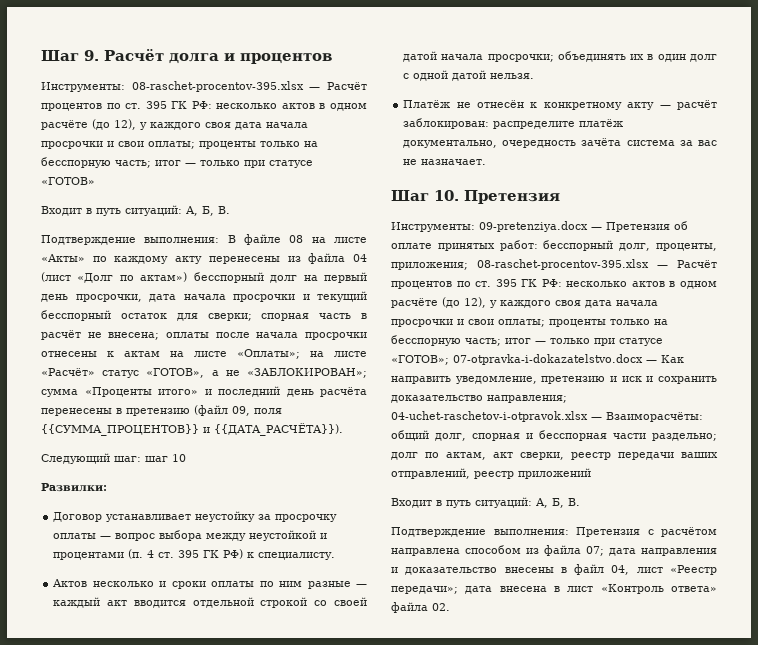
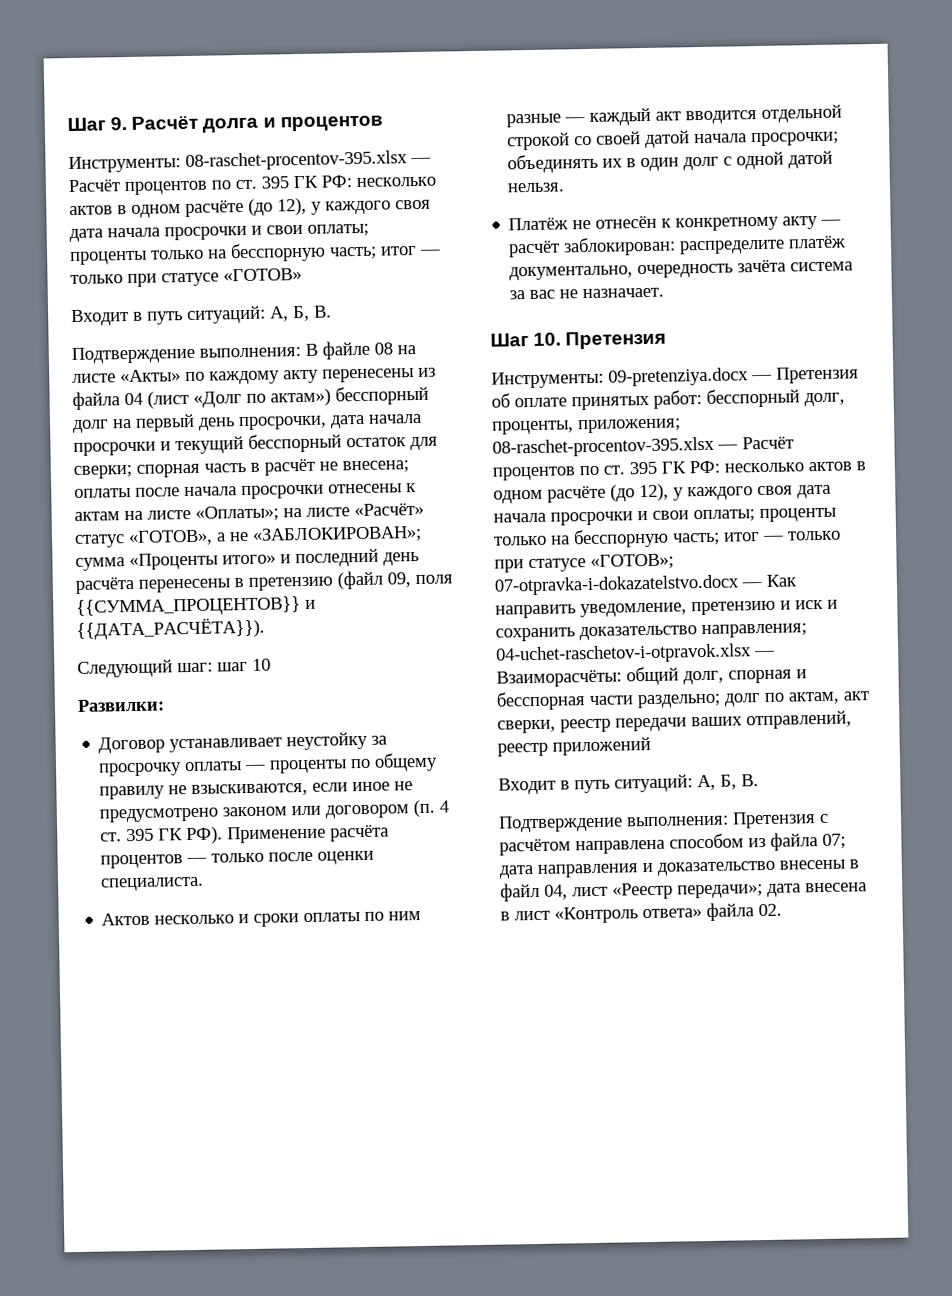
- Договор устанавливает неустойку за просрочку оплаты — вопрос выбора между неустойкой и процентами (п. 4 ст. 395 ГК РФ) к специалисту.
+ Договор устанавливает неустойку за просрочку оплаты — проценты по общему правилу не взыскиваются, если иное не предусмотрено законом или договором (п. 4 ст. 395 ГК РФ). Применение расчёта процентов — только после оценки специалиста.

